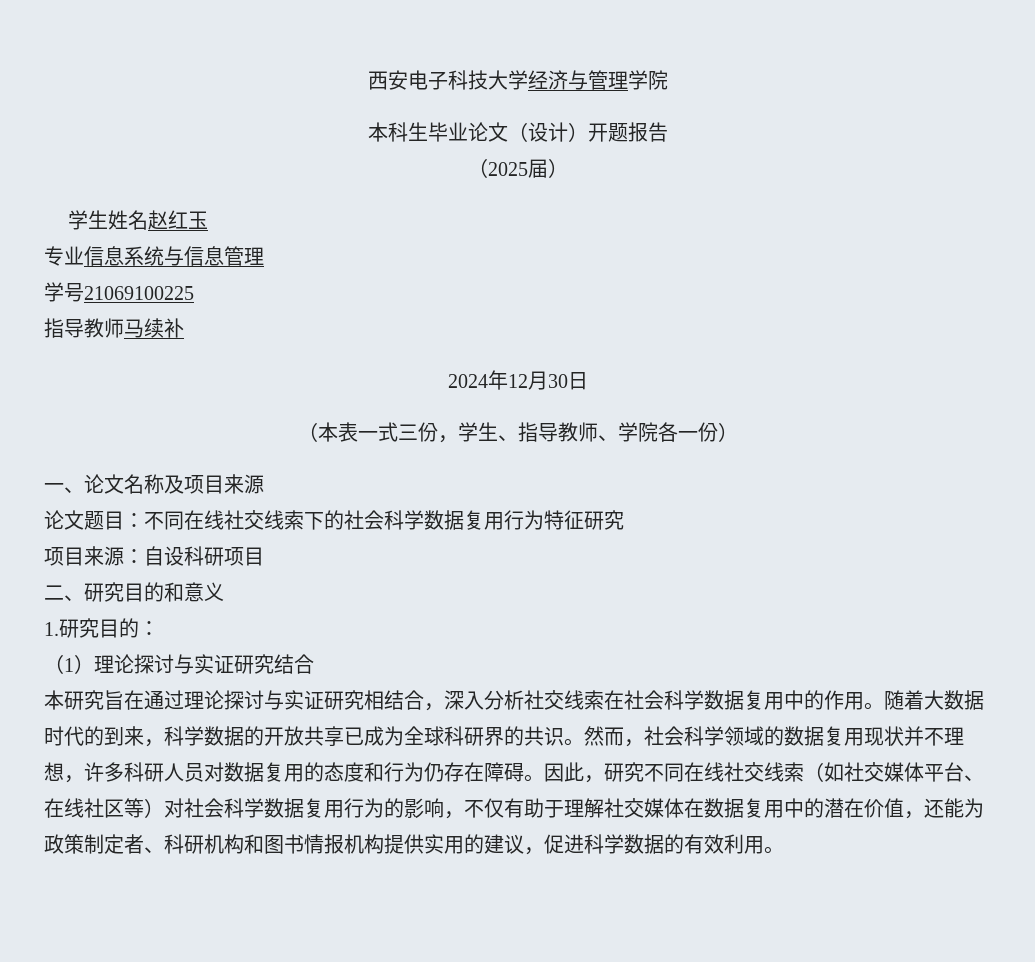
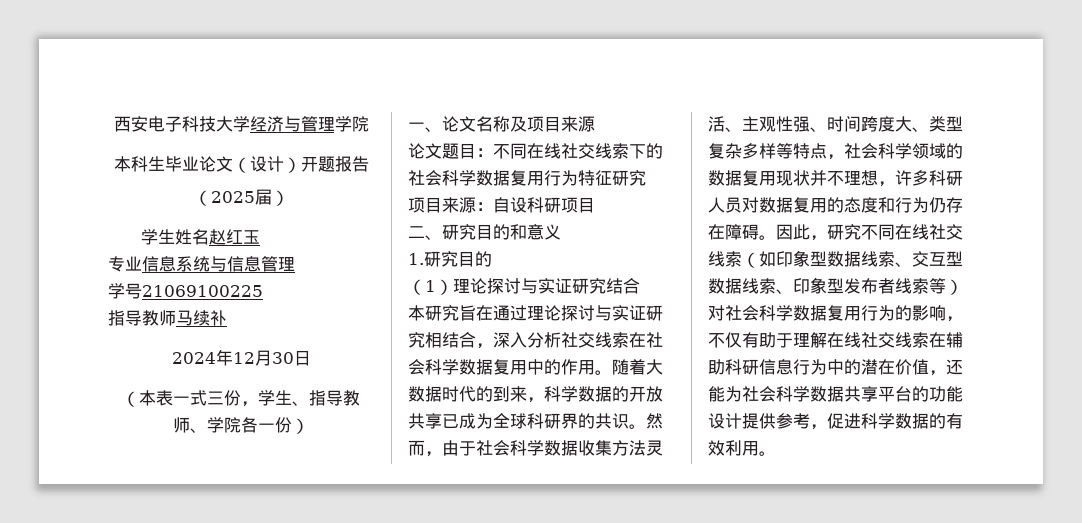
- 1.研究目的：
+ 1.研究目的
- 然而，社会科学领域的数据复用现状并不理想，许多科研人员对数据复用的态度和行为仍存在障碍。
+ 然而，由于社会科学数据收集方法灵活、主观性强、时间跨度大、类型复杂多样等特点，社会科学领域的数据复用现状并不理想，许多科研人员对数据复用的态度和行为仍存在障碍。
- 因此，研究不同在线社交线索（如社交媒体平台、在线社区等）对社会科学数据复用行为的影响，不仅有助于理解社交媒体在数据复用中的潜在价值，还能为政策制定者、科研机构和图书情报机构提供实用的建议，促进科学数据的有效利用。
+ 因此，研究不同在线社交线索（如印象型数据线索、交互型数据线索、印象型发布者线索等）对社会科学数据复用行为的影响，不仅有助于理解在线社交线索在辅助科研信息行为中的潜在价值，还能为社会科学数据共享平台的功能设计提供参考，促进科学数据的有效利用。

